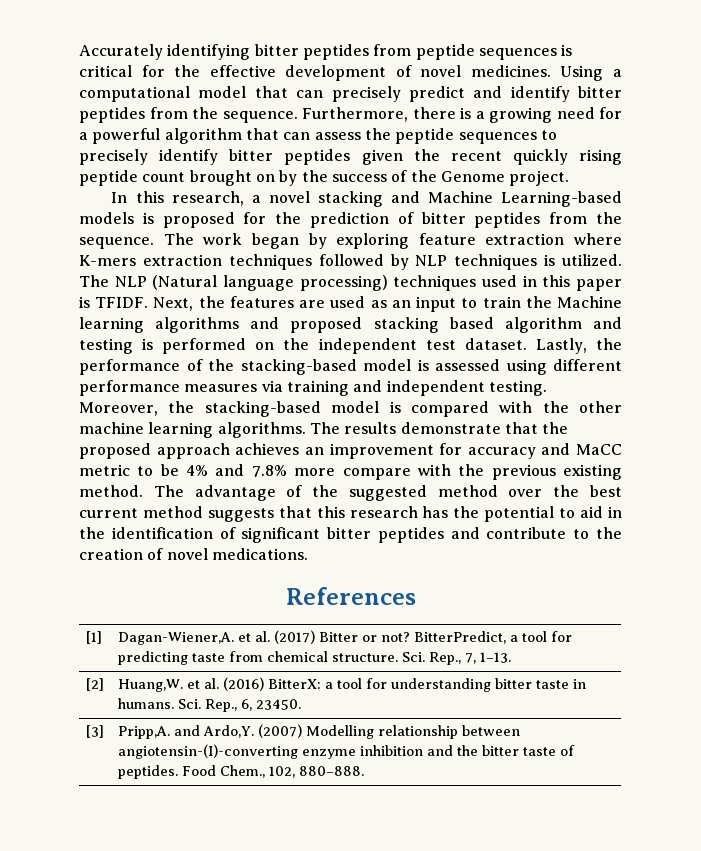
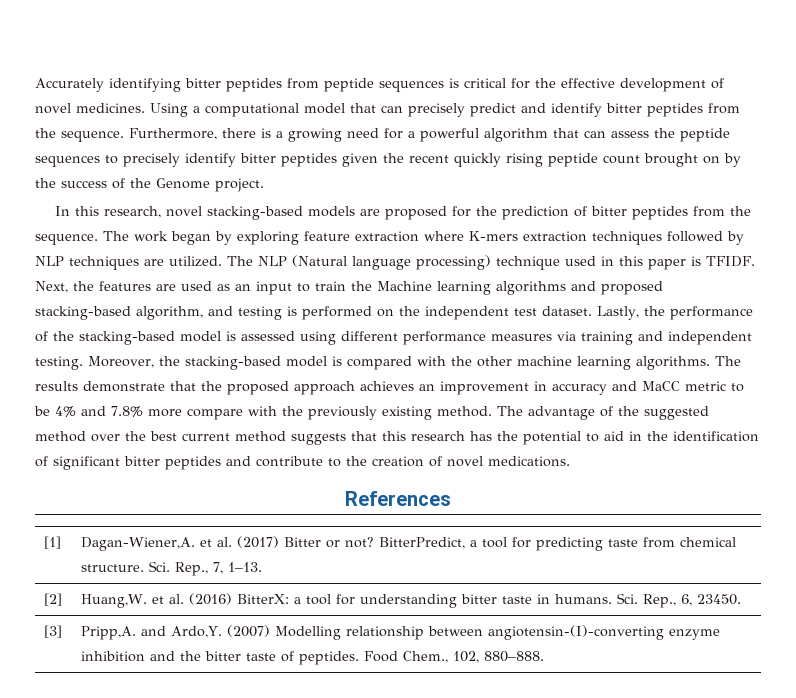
- In this research, a novel stacking and Machine Learning-based models is proposed for the prediction of bitter peptides from the sequence.
+ In this research, novel stacking-based models are proposed for the prediction of bitter peptides from the sequence.
- The work began by exploring feature extraction where K-mers extraction techniques followed by NLP techniques is utilized.
+ The work began by exploring feature extraction where K-mers extraction techniques followed by NLP techniques are utilized.
- The NLP (Natural language processing) techniques used in this paper is TFIDF.
+ The NLP (Natural language processing) technique used in this paper is TFIDF.
- Next, the features are used as an input to train the Machine learning algorithms and proposed stacking based algorithm and testing is performed on the independent test dataset.
+ Next, the features are used as an input to train the Machine learning algorithms and proposed stacking-based algorithm, and testing is performed on the independent test dataset.
- The results demonstrate that the proposed approach achieves an improvement for accuracy and MaCC metric to be 4% and 7.8% more compare with the previous existing method.
+ The results demonstrate that the proposed approach achieves an improvement in accuracy and MaCC metric to be 4% and 7.8% more compare with the previously existing method.

